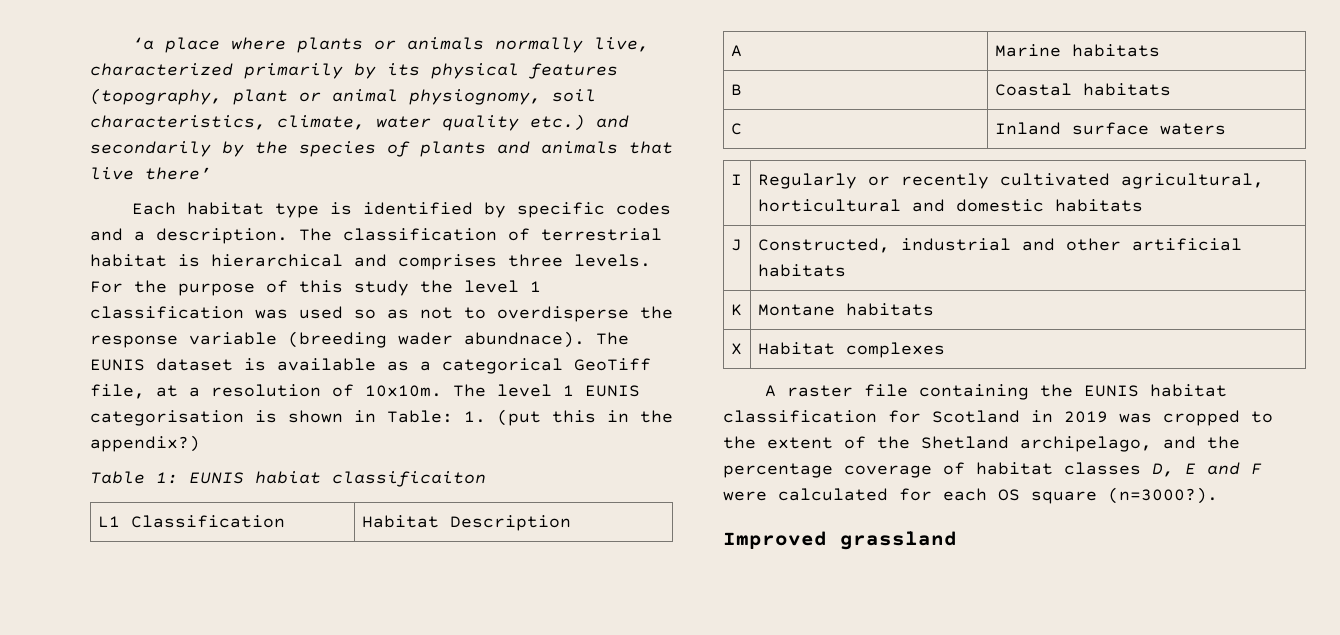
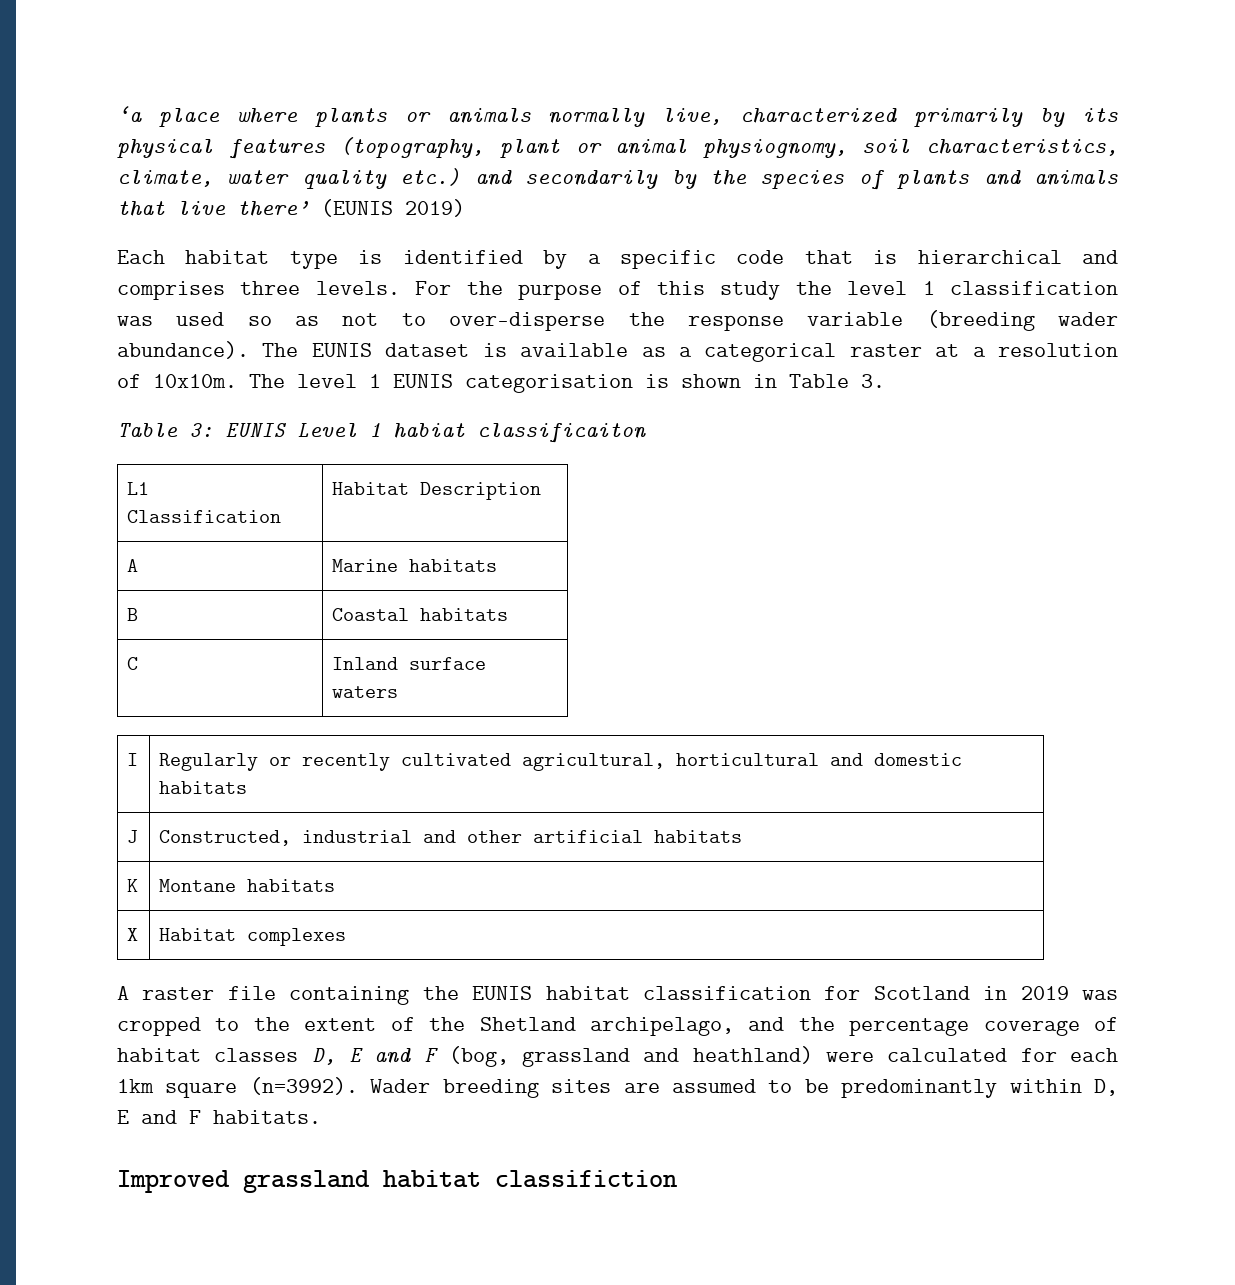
- ‘a place where plants or animals normally live, characterized primarily by its physical features (topography, plant or animal physiognomy, soil characteristics, climate, water quality etc.) and secondarily by the species of plants and animals that live there’
+ ‘a place where plants or animals normally live, characterized primarily by its physical features (topography, plant or animal physiognomy, soil characteristics, climate, water quality etc.) and secondarily by the species of plants and animals that live there’ (EUNIS 2019)
- Each habitat type is identified by specific codes and a description. The classification of terrestrial habitat is hierarchical and comprises three levels.
+ Each habitat type is identified by a specific code that is hierarchical and comprises three levels.
- For the purpose of this study the level 1 classification was used so as not to overdisperse the response variable (breeding wader abundnace).
+ For the purpose of this study the level 1 classification was used so as not to over-disperse the response variable (breeding wader abundance).
- The EUNIS dataset is available as a categorical GeoTiff file, at a resolution of 10x10m.
+ The EUNIS dataset is available as a categorical raster at a resolution of 10x10m.
- The level 1 EUNIS categorisation is shown in Table: 1. (put this in the appendix?)
- Table 1: EUNIS habiat classificaiton
+ The level 1 EUNIS categorisation is shown in Table 3.
+ Table 3: EUNIS Level 1 habiat classificaiton
- A raster file containing the EUNIS habitat classification for Scotland in 2019 was cropped to the extent of the Shetland archipelago, and the percentage coverage of habitat classes D, E and F were calculated for each OS square (n=3000?).
+ A raster file containing the EUNIS habitat classification for Scotland in 2019 was cropped to the extent of the Shetland archipelago, and the percentage coverage of habitat classes D, E and F (bog, grassland and heathland) were calculated for each 1km square (n=3992). Wader breeding sites are assumed to be predominantly within D, E and F habitats.
- Improved grassland
+ Improved grassland habitat classifiction

